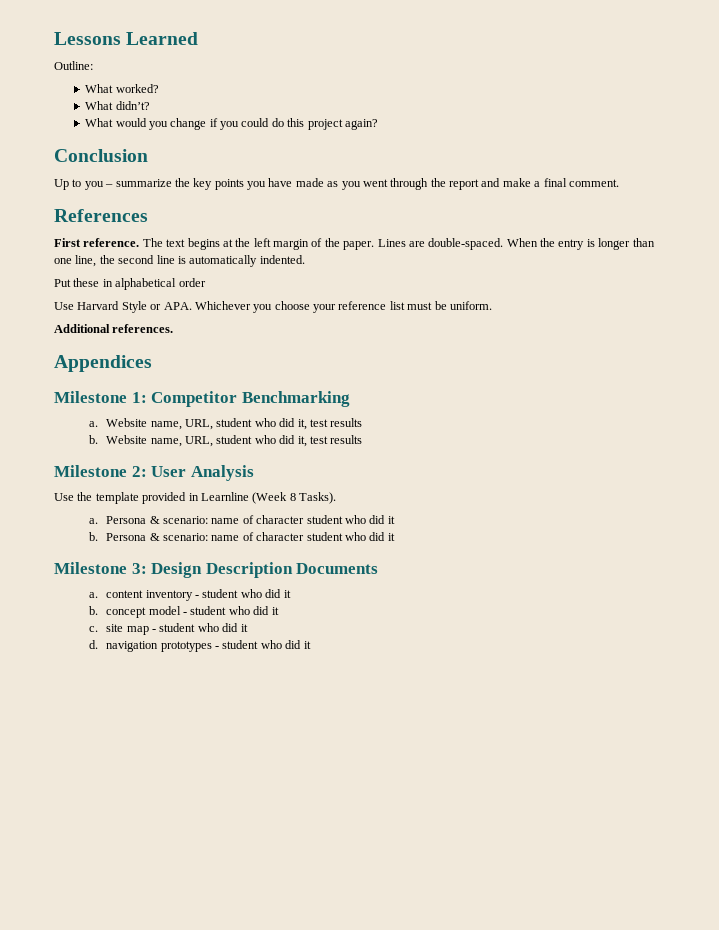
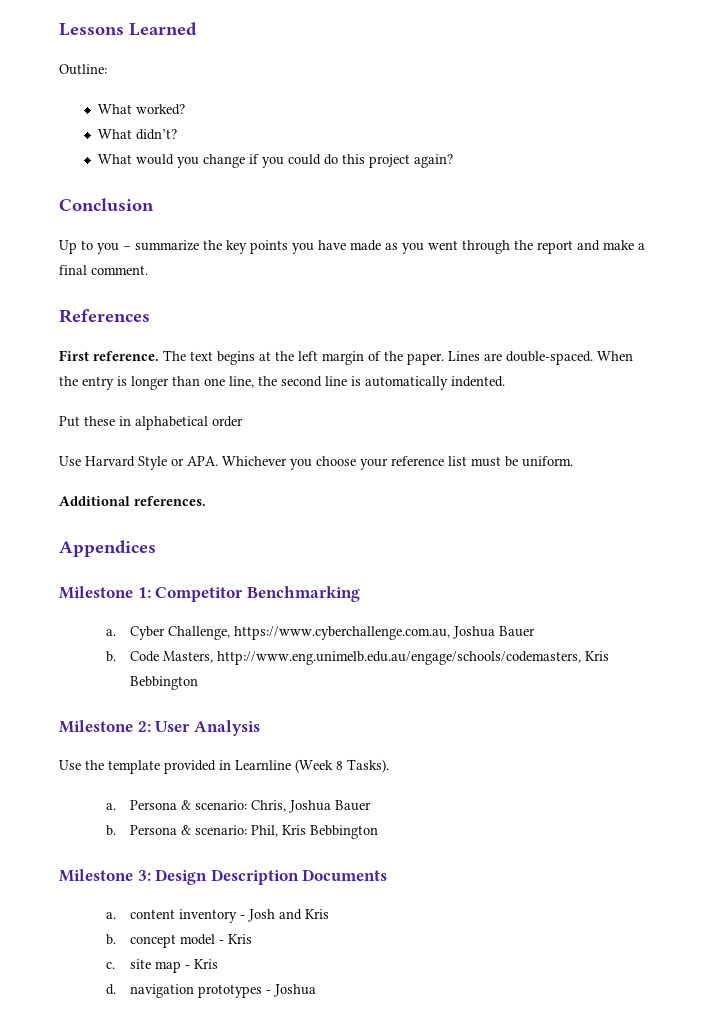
- a. Website name, URL, student who did it, test results
- b. Website name, URL, student who did it, test results
+ a. Cyber Challenge, https://www.cyberchallenge.com.au, Joshua Bauer
+ b. Code Masters, http://www.eng.unimelb.edu.au/engage/schools/codemasters, Kris Bebbington
- a. Persona & scenario: name of character student who did it
- b. Persona & scenario: name of character student who did it
+ a. Persona & scenario: Chris, Joshua Bauer
+ b. Persona & scenario: Phil, Kris Bebbington
- a. content inventory - student who did it
+ a. content inventory - Josh and Kris
- b. concept model - student who did it
+ b. concept model - Kris
- c. site map - student who did it
+ c. site map - Kris
- d. navigation prototypes - student who did it
+ d. navigation prototypes - Joshua

